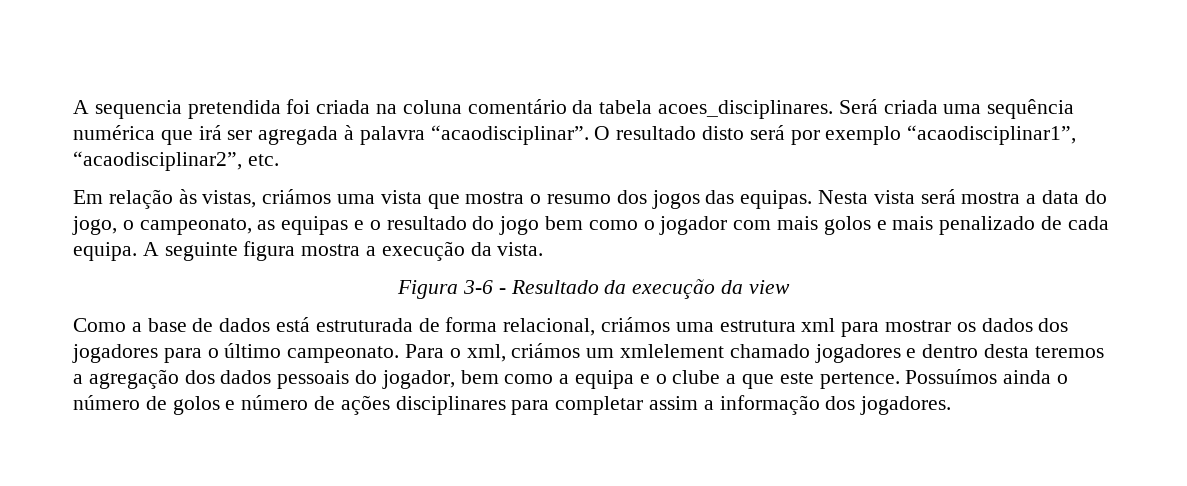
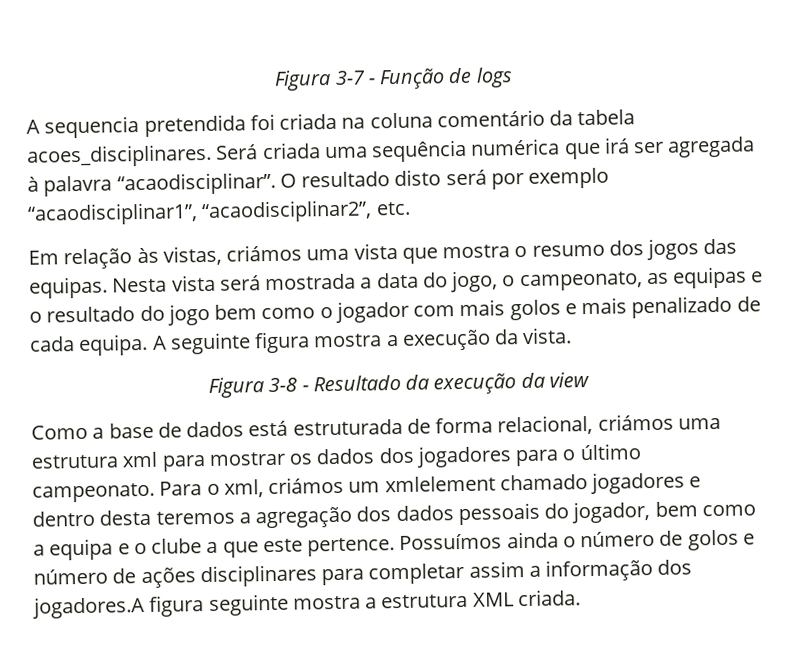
+ Figura 3-7 - Função de logs
- Nesta vista será mostra a data do jogo, o campeonato, as equipas e o resultado do jogo bem como o jogador com mais golos e mais penalizado de cada equipa.
+ Nesta vista será mostrada a data do jogo, o campeonato, as equipas e o resultado do jogo bem como o jogador com mais golos e mais penalizado de cada equipa.
- Figura 3-6 - Resultado da execução da view
+ Figura 3-8 - Resultado da execução da view
- Possuímos ainda o número de golos e número de ações disciplinares para completar assim a informação dos jogadores.
+ Possuímos ainda o número de golos e número de ações disciplinares para completar assim a informação dos jogadores.A figura seguinte mostra a estrutura XML criada.

